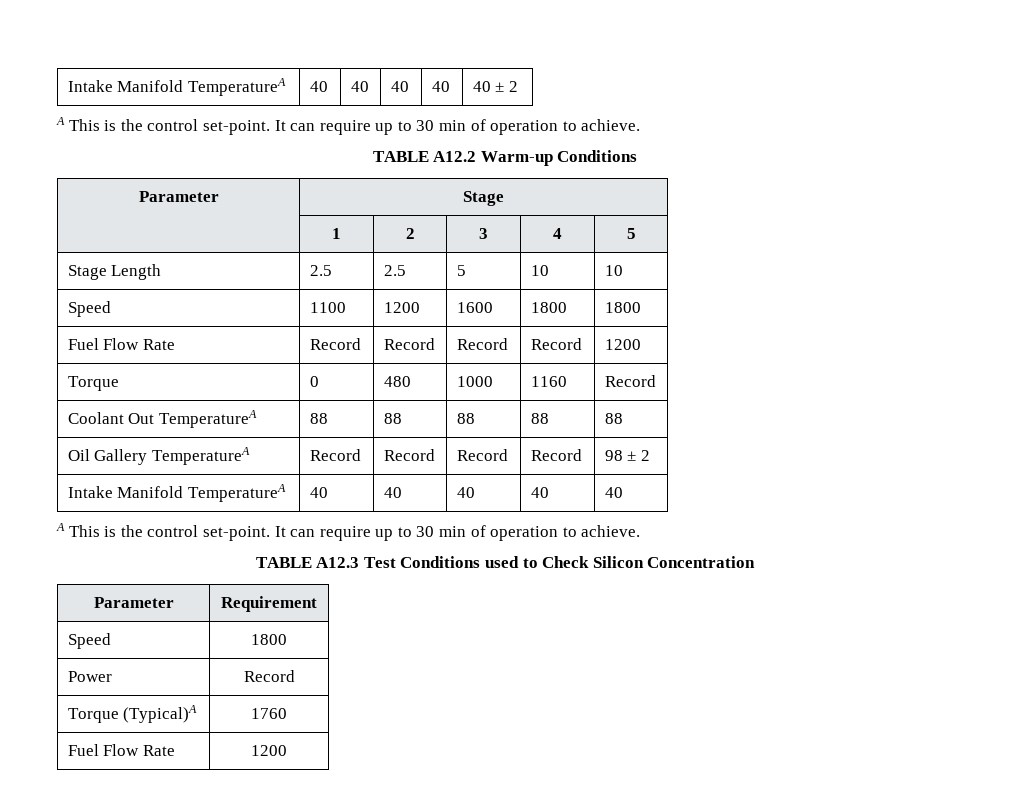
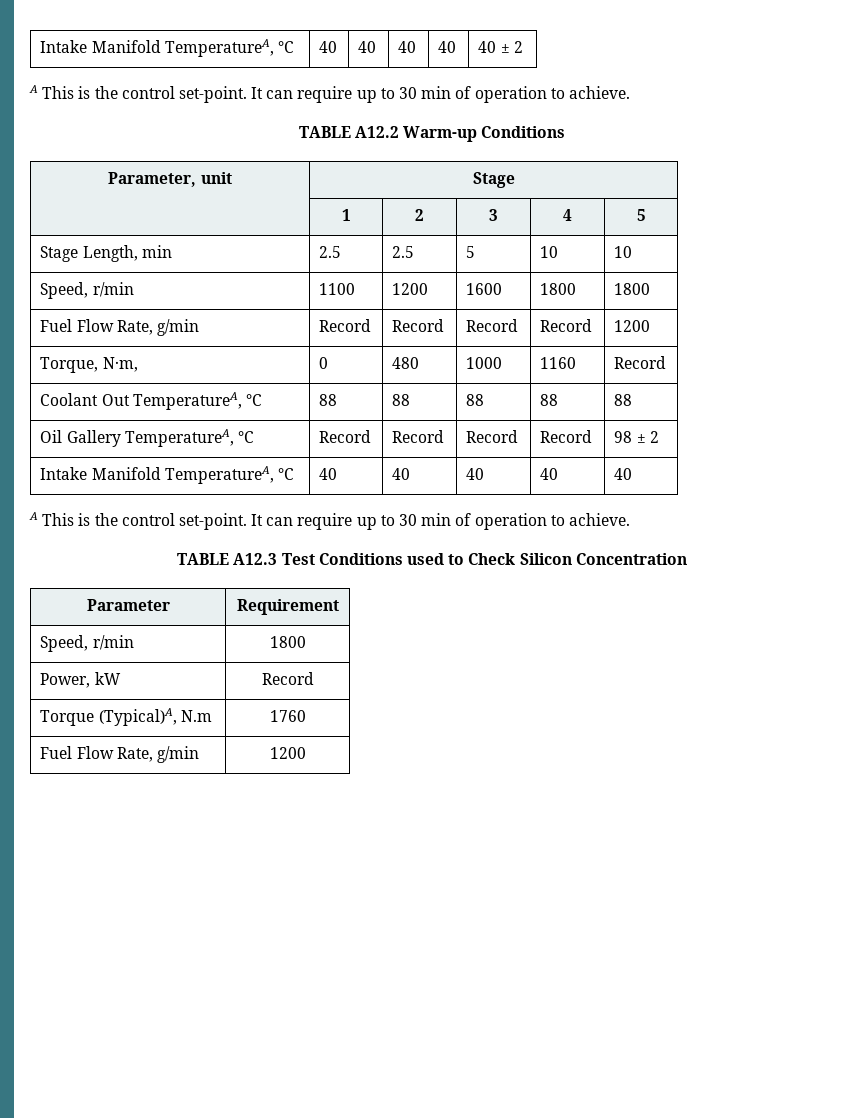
- Intake Manifold TemperatureA | 40 | 40 | 40 | 40 | 40 ± 2
+ Intake Manifold TemperatureA, °C | 40 | 40 | 40 | 40 | 40 ± 2
- Parameter | Stage
+ Parameter, unit | Stage
- Stage Length | 2.5 | 2.5 | 5 | 10 | 10
+ Stage Length, min | 2.5 | 2.5 | 5 | 10 | 10
- Speed | 1100 | 1200 | 1600 | 1800 | 1800
+ Speed, r/min | 1100 | 1200 | 1600 | 1800 | 1800
- Fuel Flow Rate | Record | Record | Record | Record | 1200
+ Fuel Flow Rate, g/min | Record | Record | Record | Record | 1200
- Torque | 0 | 480 | 1000 | 1160 | Record
+ Torque, N·m, | 0 | 480 | 1000 | 1160 | Record
- Coolant Out TemperatureA | 88 | 88 | 88 | 88 | 88
+ Coolant Out TemperatureA, °C | 88 | 88 | 88 | 88 | 88
- Oil Gallery TemperatureA | Record | Record | Record | Record | 98 ± 2
- Intake Manifold TemperatureA | 40 | 40 | 40 | 40 | 40
+ Oil Gallery TemperatureA, °C | Record | Record | Record | Record | 98 ± 2
+ Intake Manifold TemperatureA, °C | 40 | 40 | 40 | 40 | 40
- Speed | 1800
- Power | Record
+ Speed, r/min | 1800
+ Power, kW | Record
- Torque (Typical)A | 1760
+ Torque (Typical)A, N.m | 1760
- Fuel Flow Rate | 1200
+ Fuel Flow Rate, g/min | 1200

